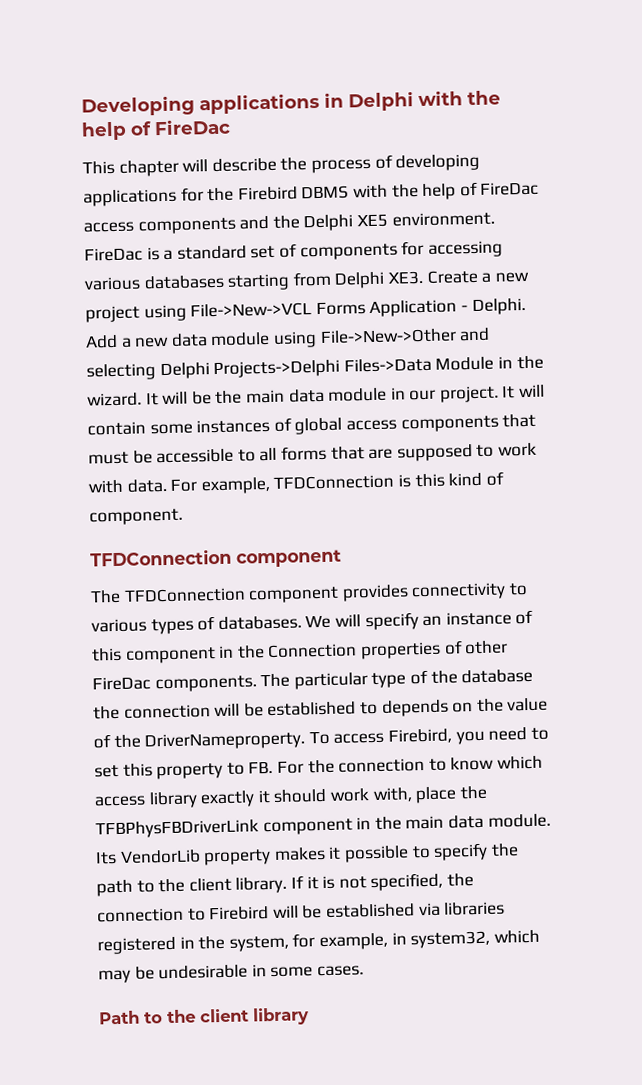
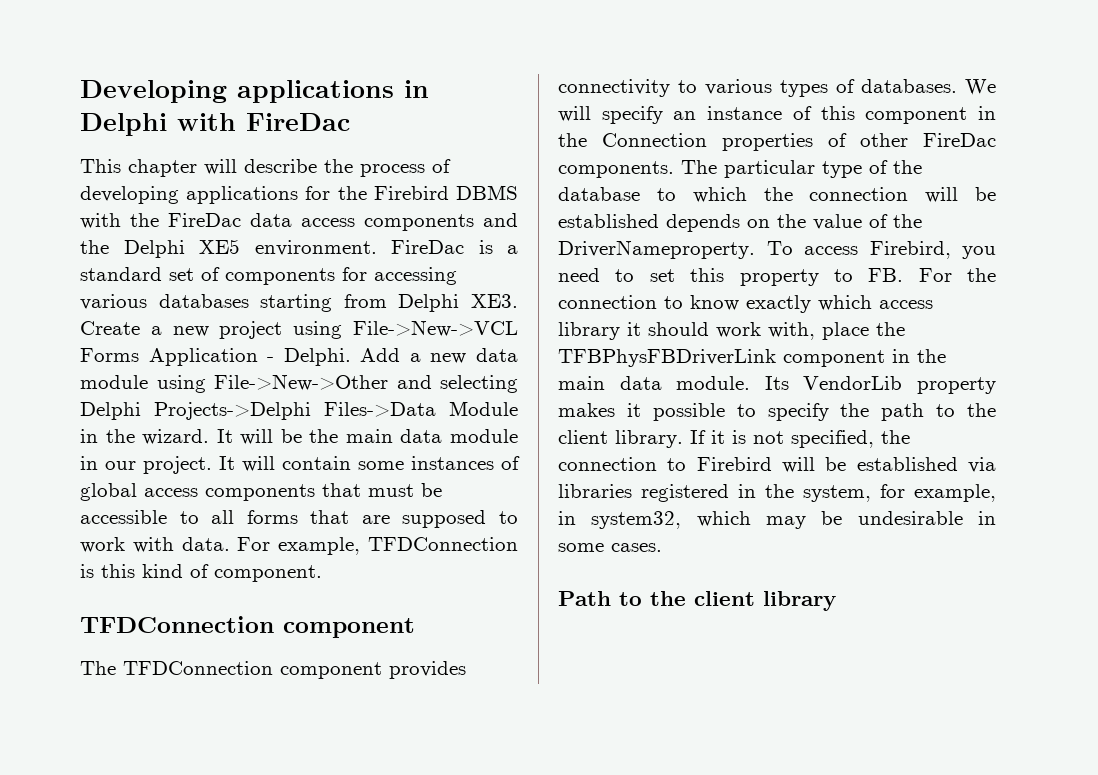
- Developing applications in Delphi with the help of FireDac
+ Developing applications in Delphi with FireDac
- This chapter will describe the process of developing applications for the Firebird DBMS with the help of FireDac access components and the Delphi XE5 environment.
+ This chapter will describe the process of developing applications for the Firebird DBMS with the FireDac data access components and the Delphi XE5 environment.
- The particular type of the database the connection will be established to depends on the value of the DriverNameproperty.
+ The particular type of the database to which the connection will be established depends on the value of the DriverNameproperty.
- To access Firebird, you need to set this property to FB. For the connection to know which access library exactly it should work with, place the TFBPhysFBDriverLink component in the main data module.
+ To access Firebird, you need to set this property to FB. For the connection to know exactly which access library it should work with, place the TFBPhysFBDriverLink component in the main data module.

